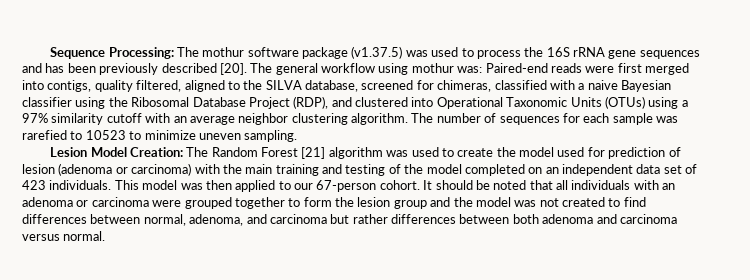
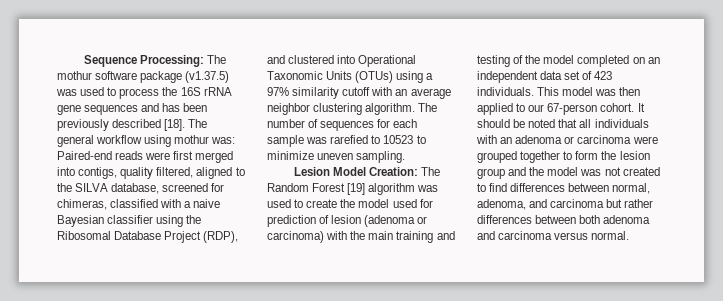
- Sequence Processing: The mothur software package (v1.37.5) was used to process the 16S rRNA gene sequences and has been previously described [20].
+ Sequence Processing: The mothur software package (v1.37.5) was used to process the 16S rRNA gene sequences and has been previously described [18].
- Lesion Model Creation: The Random Forest [21] algorithm was used to create the model used for prediction of lesion (adenoma or carcinoma) with the main training and testing of the model completed on an independent data set of 423 individuals.
+ Lesion Model Creation: The Random Forest [19] algorithm was used to create the model used for prediction of lesion (adenoma or carcinoma) with the main training and testing of the model completed on an independent data set of 423 individuals.

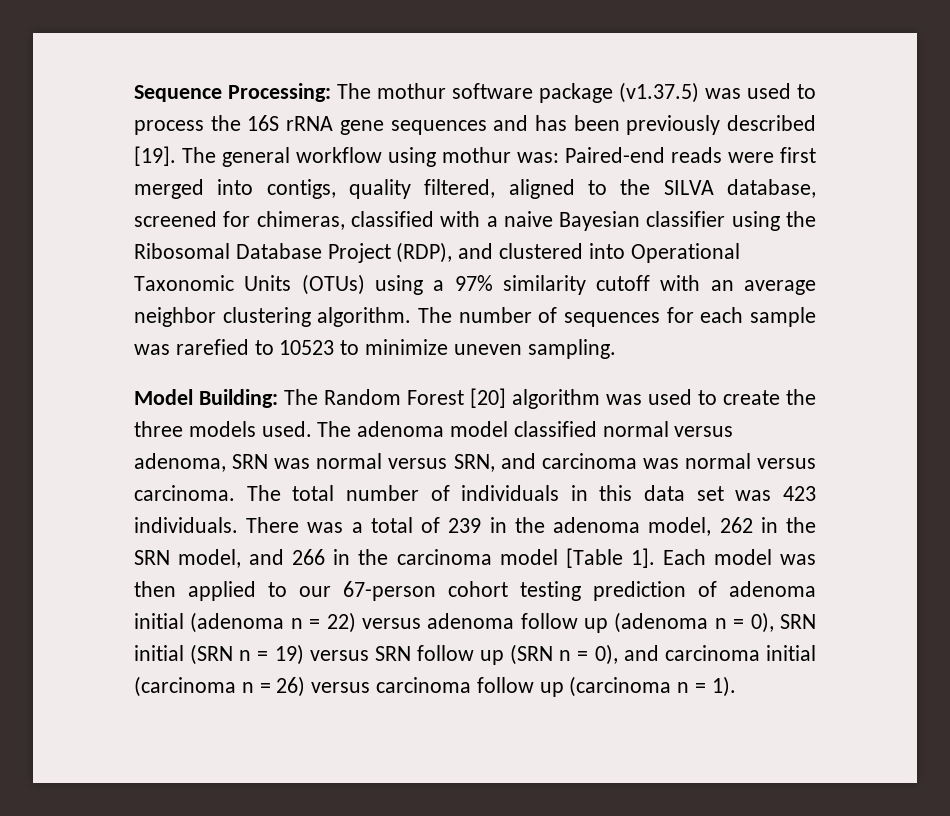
- Sequence Processing: The mothur software package (v1.37.5) was used to process the 16S rRNA gene sequences and has been previously described [18].
+ Sequence Processing: The mothur software package (v1.37.5) was used to process the 16S rRNA gene sequences and has been previously described [19].
- Lesion Model Creation: The Random Forest [19] algorithm was used to create the model used for prediction of lesion (adenoma or carcinoma) with the main training and testing of the model completed on an independent data set of 423 individuals.
+ Model Building: The Random Forest [20] algorithm was used to create the three models used. The adenoma model classified normal versus adenoma, SRN was normal versus SRN, and carcinoma was normal versus carcinoma. The total number of individuals in this data set was 423 individuals.
- This model was then applied to our 67-person cohort. It should be noted that all individuals with an adenoma or carcinoma were grouped together to form the lesion group and the model was not created to find differences between normal, adenoma, and carcinoma but rather differences between both adenoma and carcinoma versus normal.
+ There was a total of 239 in the adenoma model, 262 in the SRN model, and 266 in the carcinoma model [Table 1]. Each model was then applied to our 67-person cohort testing prediction of adenoma initial (adenoma n = 22) versus adenoma follow up (adenoma n = 0), SRN initial (SRN n = 19) versus SRN follow up (SRN n = 0), and carcinoma initial (carcinoma n = 26) versus carcinoma follow up (carcinoma n = 1).

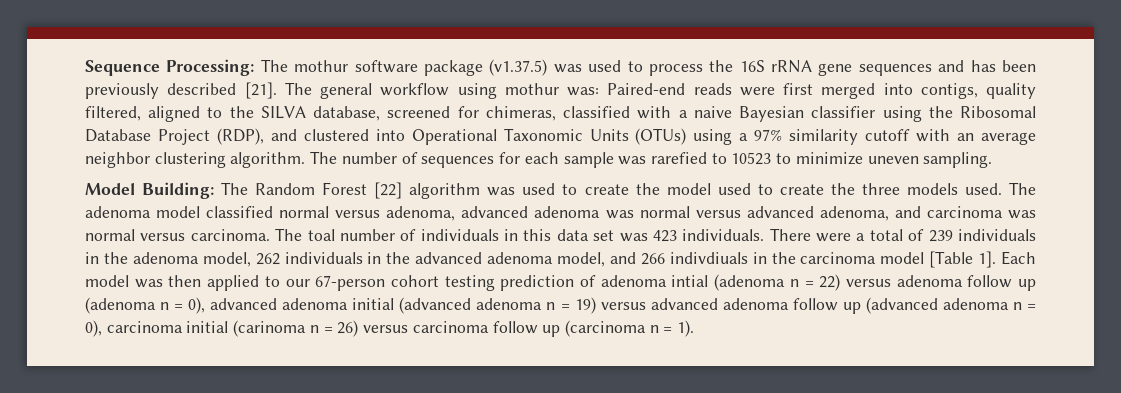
- Sequence Processing: The mothur software package (v1.37.5) was used to process the 16S rRNA gene sequences and has been previously described [19].
+ Sequence Processing: The mothur software package (v1.37.5) was used to process the 16S rRNA gene sequences and has been previously described [21].
- Model Building: The Random Forest [20] algorithm was used to create the three models used.
+ Model Building: The Random Forest [22] algorithm was used to create the model used to create the three models used.
- The adenoma model classified normal versus adenoma, SRN was normal versus SRN, and carcinoma was normal versus carcinoma.
+ The adenoma model classified normal versus adenoma, advanced adenoma was normal versus advanced adenoma, and carcinoma was normal versus carcinoma.
- The total number of individuals in this data set was 423 individuals.
+ The toal number of individuals in this data set was 423 individuals.
- There was a total of 239 in the adenoma model, 262 in the SRN model, and 266 in the carcinoma model [Table 1].
+ There were a total of 239 individuals in the adenoma model, 262 individuals in the advanced adenoma model, and 266 indivdiuals in the carcinoma model [Table 1].
- Each model was then applied to our 67-person cohort testing prediction of adenoma initial (adenoma n = 22) versus adenoma follow up (adenoma n = 0), SRN initial (SRN n = 19) versus SRN follow up (SRN n = 0), and carcinoma initial (carcinoma n = 26) versus carcinoma follow up (carcinoma n = 1).
+ Each model was then applied to our 67-person cohort testing prediction of adenoma intial (adenoma n = 22) versus adenoma follow up (adenoma n = 0), advanced adenoma initial (advanced adenoma n = 19) versus advanced adenoma follow up (advanced adenoma n = 0), carcinoma initial (carinoma n = 26) versus carcinoma follow up (carcinoma n = 1).

